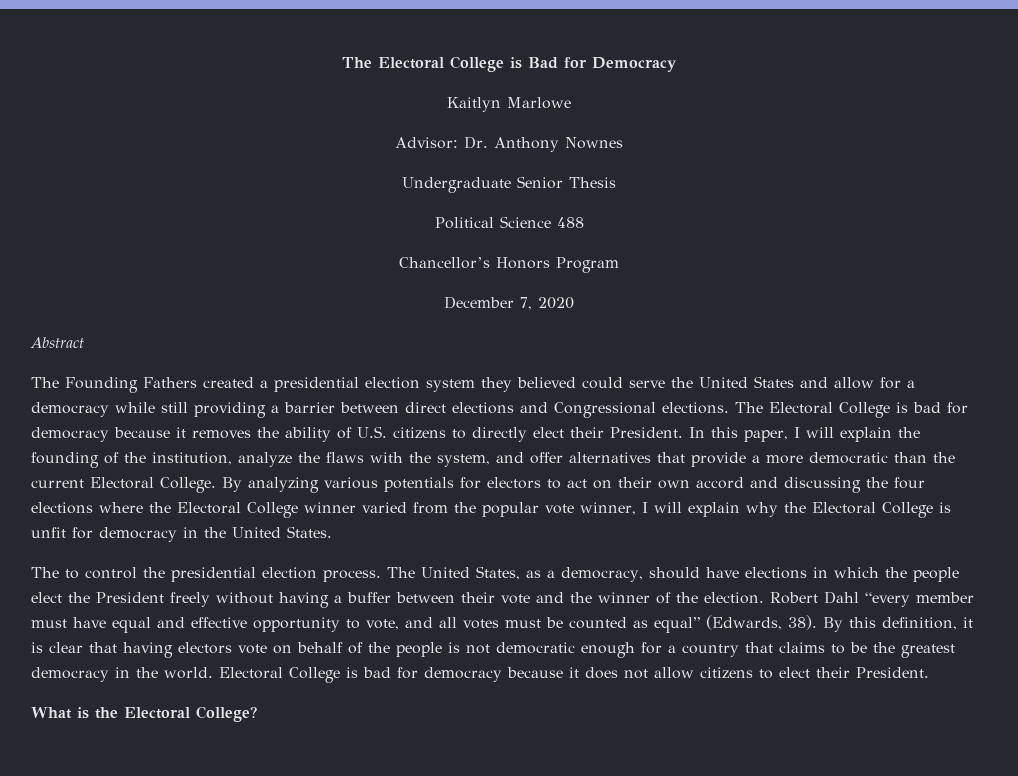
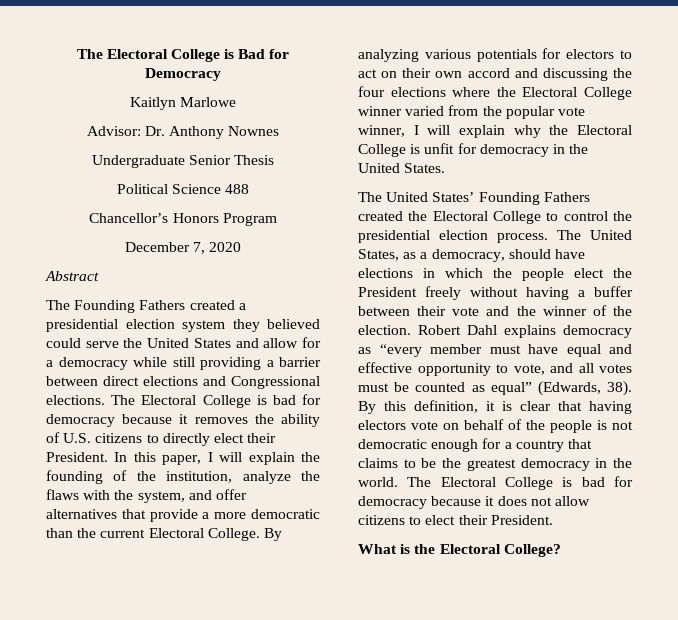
- The to control the presidential election process.
+ The United States’ Founding Fathers created the Electoral College to control the presidential election process.
- Robert Dahl “every member must have equal and effective opportunity to vote, and all votes must be counted as equal” (Edwards, 38).
+ Robert Dahl explains democracy as “every member must have equal and effective opportunity to vote, and all votes must be counted as equal” (Edwards, 38).
- Electoral College is bad for democracy because it does not allow citizens to elect their President.
+ The Electoral College is bad for democracy because it does not allow citizens to elect their President.

